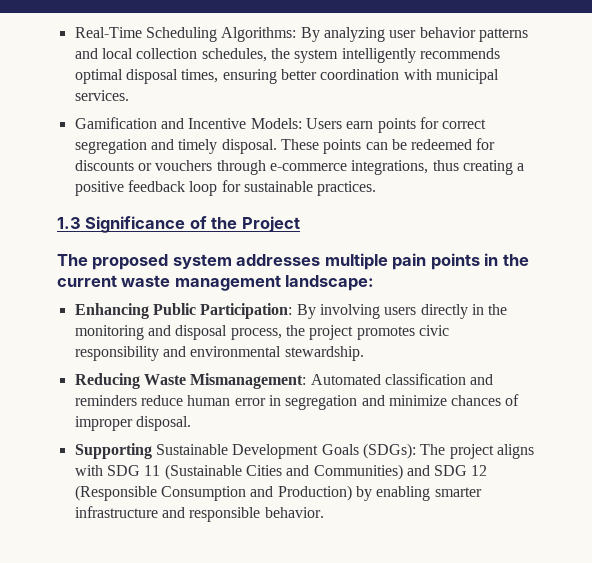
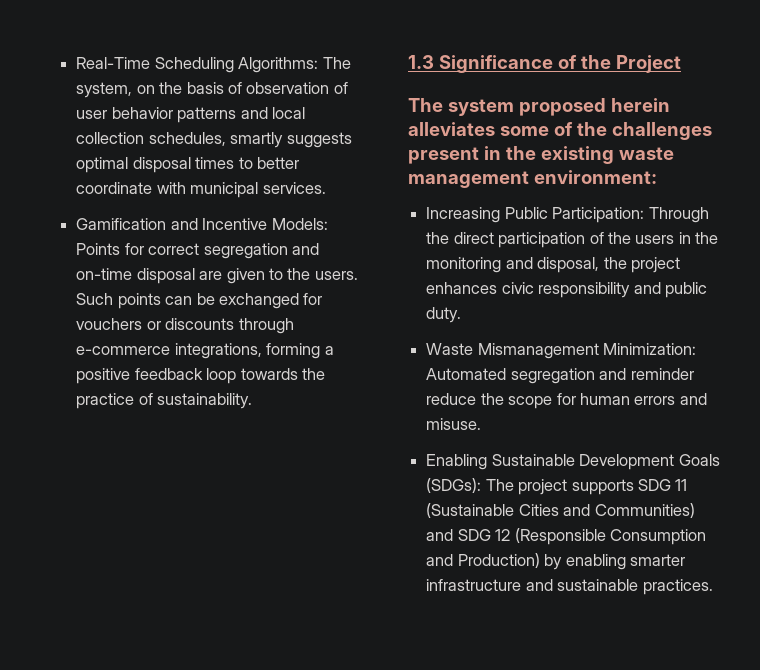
- Real-Time Scheduling Algorithms: By analyzing user behavior patterns and local collection schedules, the system intelligently recommends optimal disposal times, ensuring better coordination with municipal services.
+ Real-Time Scheduling Algorithms: The system, on the basis of observation of user behavior patterns and local collection schedules, smartly suggests optimal disposal times to better coordinate with municipal services.
- Gamification and Incentive Models: Users earn points for correct segregation and timely disposal. These points can be redeemed for discounts or vouchers through e-commerce integrations, thus creating a positive feedback loop for sustainable practices.
+ Gamification and Incentive Models: Points for correct segregation and on-time disposal are given to the users. Such points can be exchanged for vouchers or discounts through e-commerce integrations, forming a positive feedback loop towards the practice of sustainability.
- The proposed system addresses multiple pain points in the current waste management landscape:
- Enhancing Public Participation: By involving users directly in the monitoring and disposal process, the project promotes civic responsibility and environmental stewardship.
- Reducing Waste Mismanagement: Automated classification and reminders reduce human error in segregation and minimize chances of improper disposal.
- Supporting Sustainable Development Goals (SDGs): The project aligns with SDG 11 (Sustainable Cities and Communities) and SDG 12 (Responsible Consumption and Production) by enabling smarter infrastructure and responsible behavior.
+ The system proposed herein alleviates some of the challenges present in the existing waste management environment:
+ Increasing Public Participation: Through the direct participation of the users in the monitoring and disposal, the project enhances civic responsibility and public duty.
+ Waste Mismanagement Minimization: Automated segregation and reminder reduce the scope for human errors and misuse.
+ Enabling Sustainable Development Goals (SDGs): The project supports SDG 11 (Sustainable Cities and Communities) and SDG 12 (Responsible Consumption and Production) by enabling smarter infrastructure and sustainable practices.

